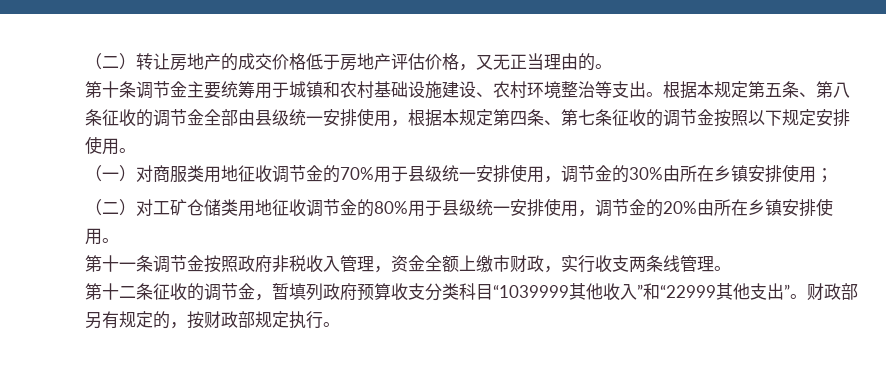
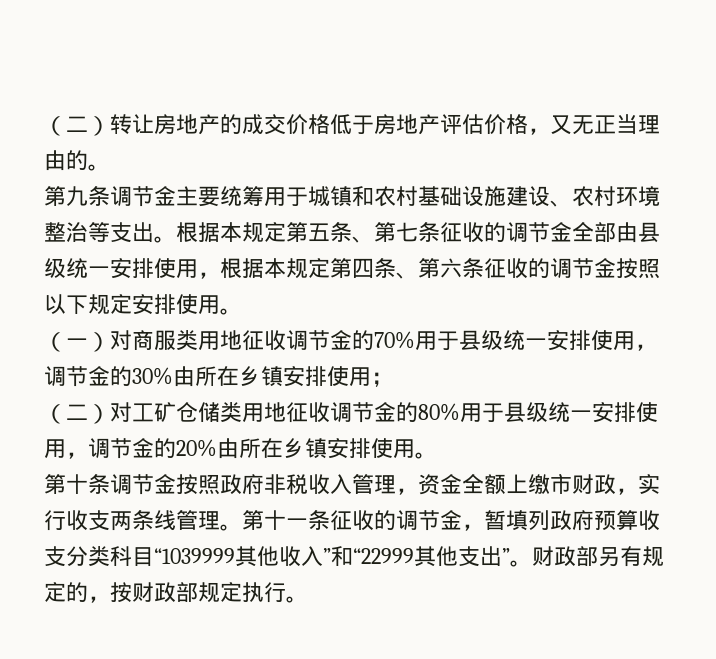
- 第十条调节金主要统筹用于城镇和农村基础设施建设、农村环境整治等支出。
+ 第九条调节金主要统筹用于城镇和农村基础设施建设、农村环境整治等支出。
- 根据本规定第五条、第八条征收的调节金全部由县级统一安排使用，根据本规定第四条、第七条征收的调节金按照以下规定安排使用。
+ 根据本规定第五条、第七条征收的调节金全部由县级统一安排使用，根据本规定第四条、第六条征收的调节金按照以下规定安排使用。
- 第十一条调节金按照政府非税收入管理，资金全额上缴市财政，实行收支两条线管理。
- 第十二条征收的调节金，暂填列政府预算收支分类科目“1039999其他收入”和“22999其他支出”。
+ 第十条调节金按照政府非税收入管理，资金全额上缴市财政，实行收支两条线管理。第十一条征收的调节金，暂填列政府预算收支分类科目“1039999其他收入”和“22999其他支出”。

